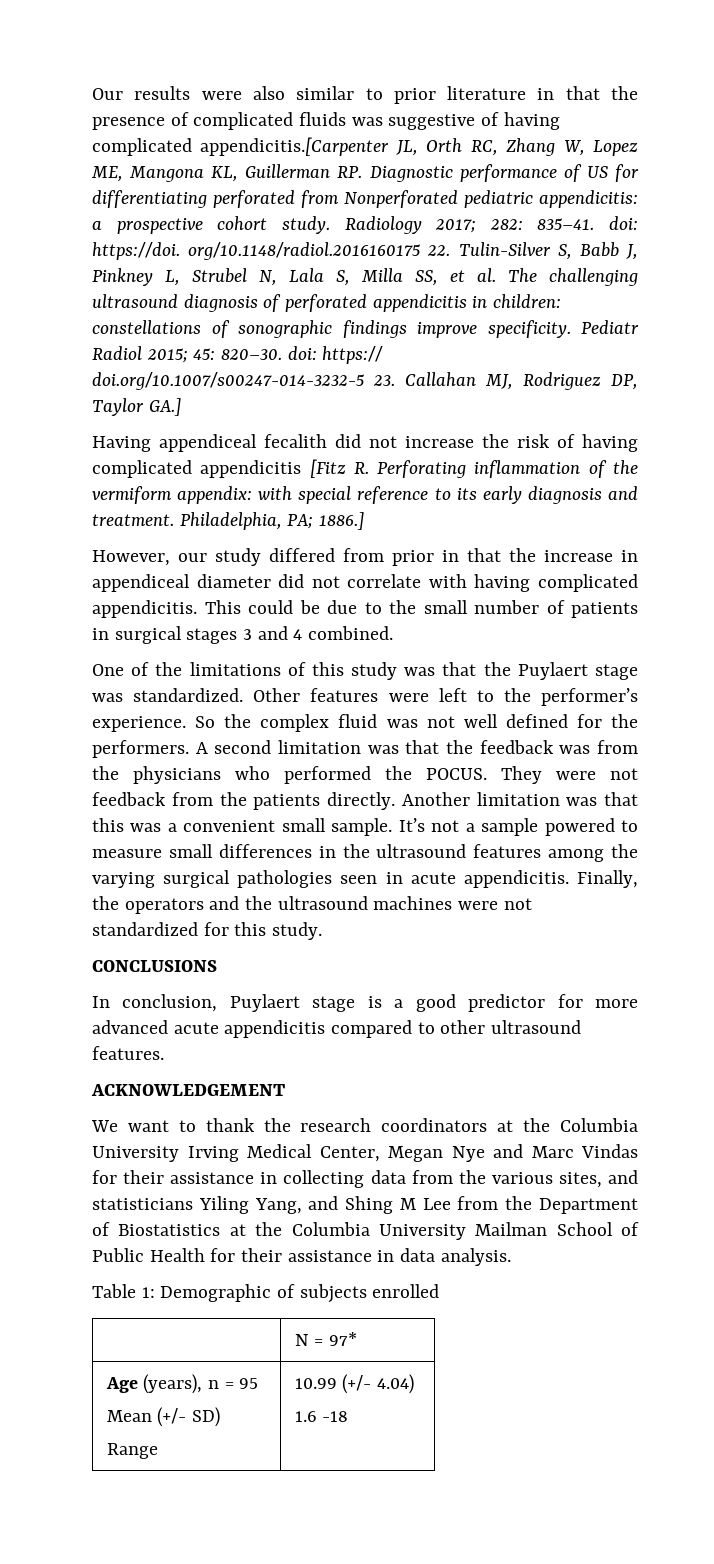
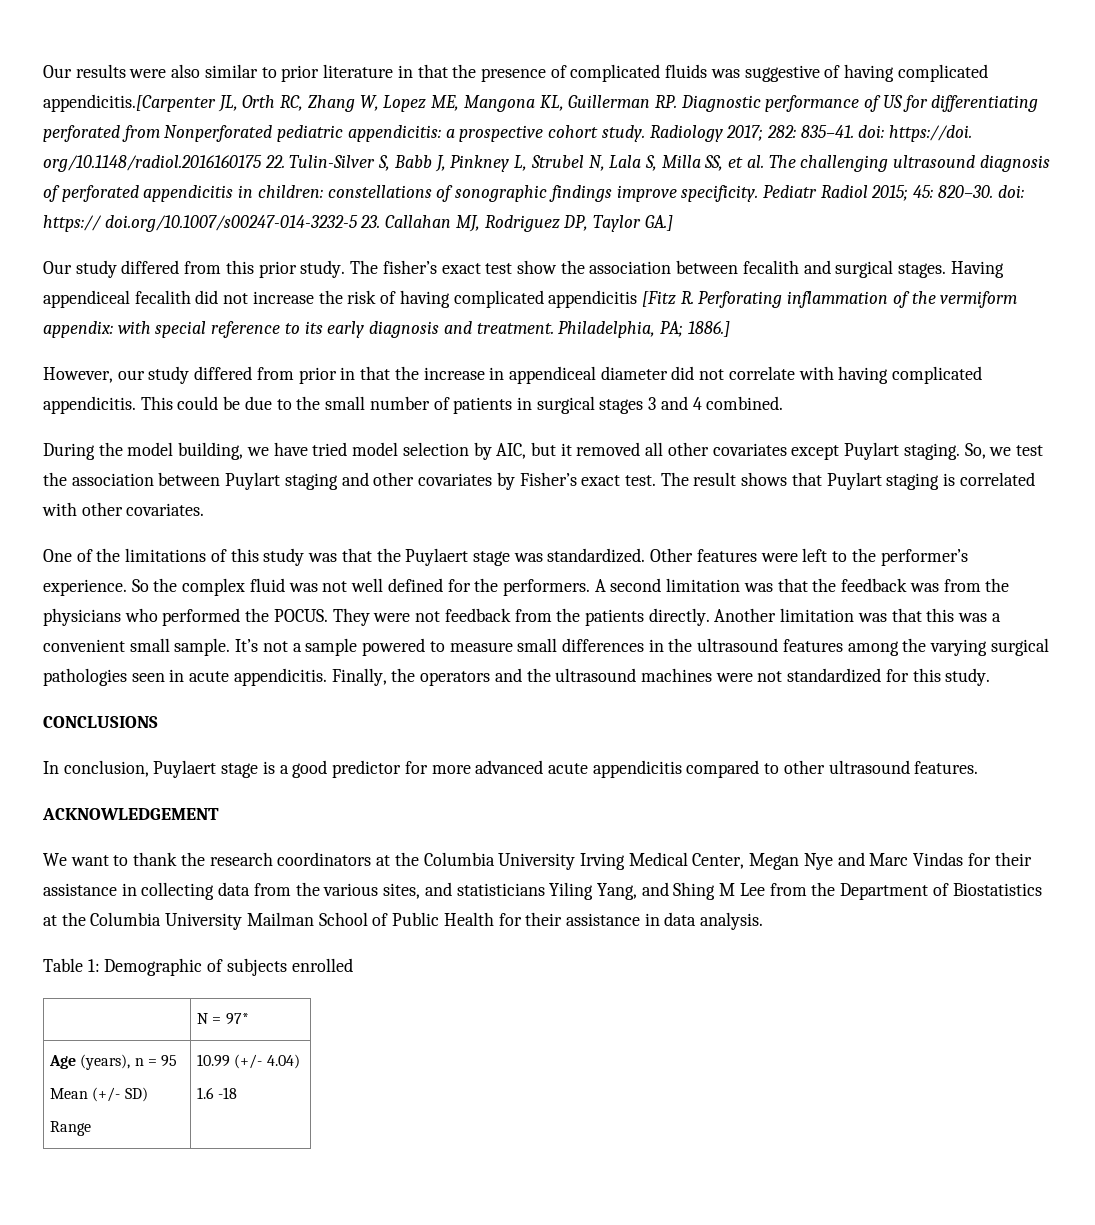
+ Our study differed from this prior study. The fisher’s exact test show the association between fecalith and surgical stages.
+ During the model building, we have tried model selection by AIC, but it removed all other covariates except Puylart staging. So, we test the association between Puylart staging and other covariates by Fisher’s exact test. The result shows that Puylart staging is correlated with other covariates.

